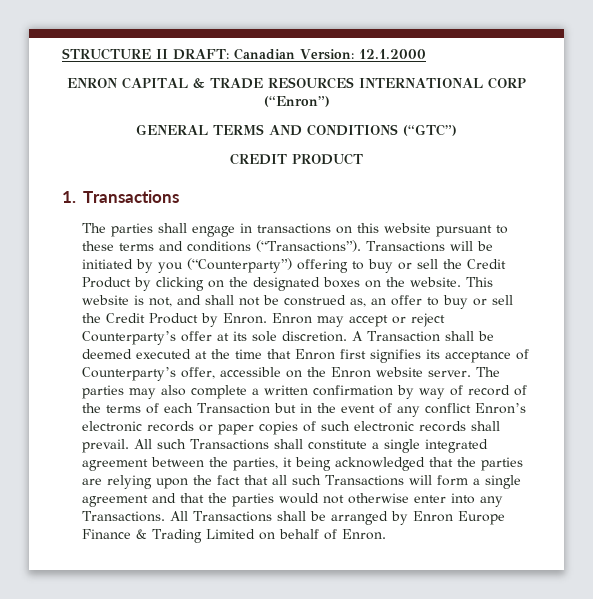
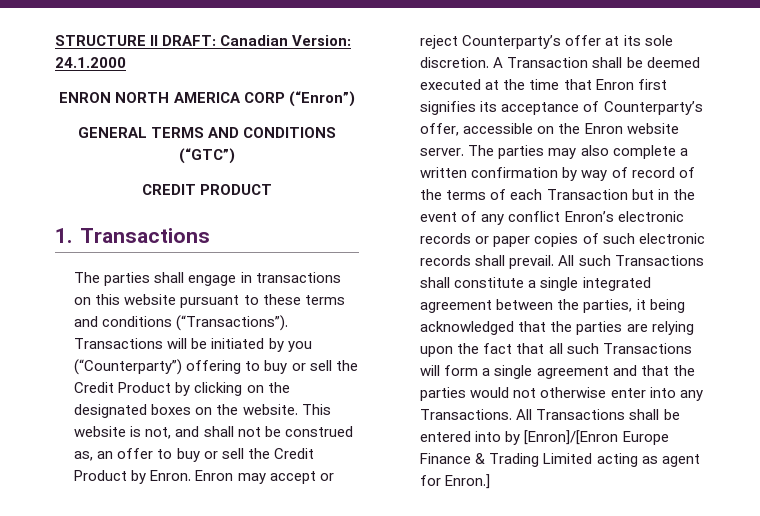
- STRUCTURE II DRAFT: Canadian Version: 12.1.2000
+ STRUCTURE II DRAFT: Canadian Version: 24.1.2000
- ENRON CAPITAL & TRADE RESOURCES INTERNATIONAL CORP (“Enron”)
+ ENRON NORTH AMERICA CORP (“Enron”)
- All Transactions shall be arranged by Enron Europe Finance & Trading Limited on behalf of Enron.
+ All Transactions shall be entered into by [Enron]/[Enron Europe Finance & Trading Limited acting as agent for Enron.]

